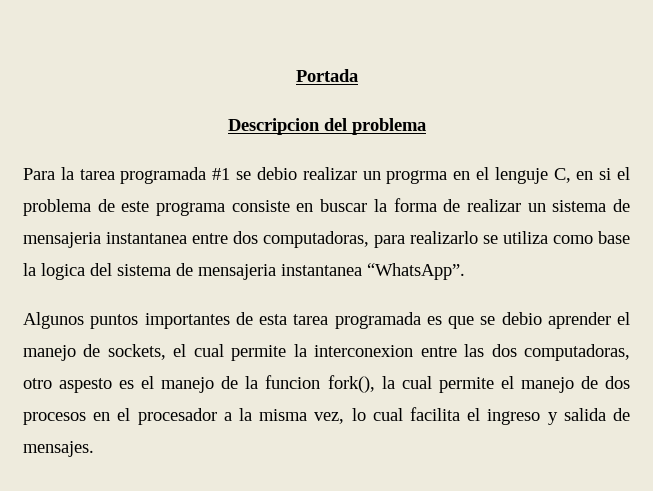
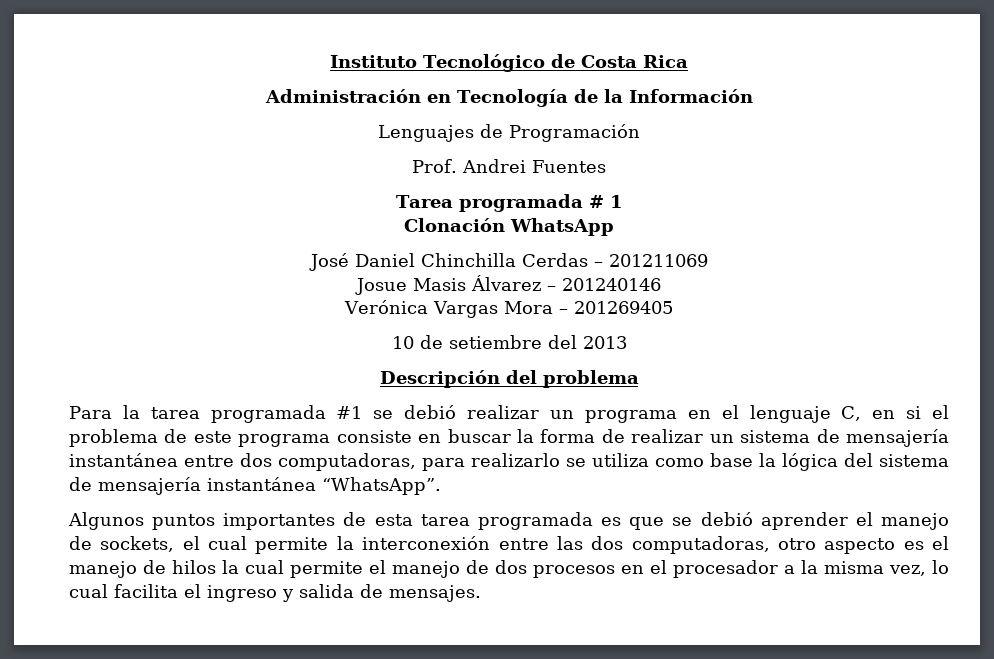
- Portada
- Descripcion del problema
+ Instituto Tecnológico de Costa Rica
+ Administración en Tecnología de la Información
+ Lenguajes de Programación
+ Prof. Andrei Fuentes
+ Tarea programada # 1
+ Clonación WhatsApp
+ José Daniel Chinchilla Cerdas – 201211069
+ Josue Masis Álvarez – 201240146
+ Verónica Vargas Mora – 201269405
+ 10 de setiembre del 2013
+ Descripción del problema
- Para la tarea programada #1 se debio realizar un progrma en el lenguje C, en si el problema de este programa consiste en buscar la forma de realizar un sistema de mensajeria instantanea entre dos computadoras, para realizarlo se utiliza como base la logica del sistema de mensajeria instantanea “WhatsApp”.
+ Para la tarea programada #1 se debió realizar un programa en el lenguaje C, en si el problema de este programa consiste en buscar la forma de realizar un sistema de mensajería instantánea entre dos computadoras, para realizarlo se utiliza como base la lógica del sistema de mensajería instantánea “WhatsApp”.
- Algunos puntos importantes de esta tarea programada es que se debio aprender el manejo de sockets, el cual permite la interconexion entre las dos computadoras, otro aspesto es el manejo de la funcion fork(), la cual permite el manejo de dos procesos en el procesador a la misma vez, lo cual facilita el ingreso y salida de mensajes.
+ Algunos puntos importantes de esta tarea programada es que se debió aprender el manejo de sockets, el cual permite la interconexión entre las dos computadoras, otro aspecto es el manejo de hilos la cual permite el manejo de dos procesos en el procesador a la misma vez, lo cual facilita el ingreso y salida de mensajes.

